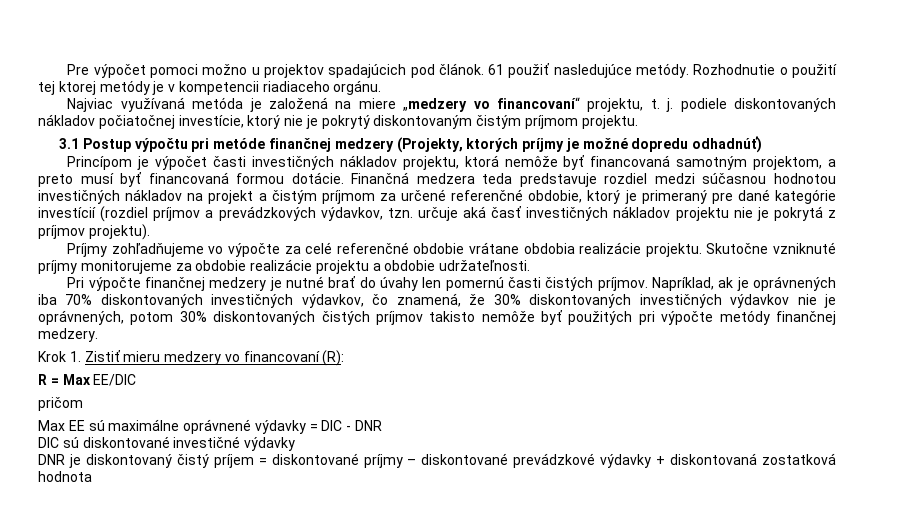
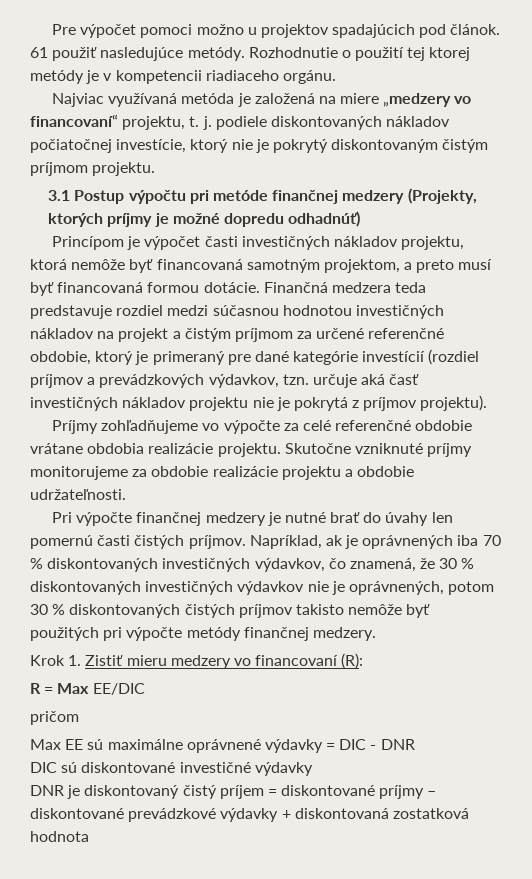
- Napríklad, ak je oprávnených iba 70% diskontovaných investičných výdavkov, čo znamená, že 30% diskontovaných investičných výdavkov nie je oprávnených, potom 30% diskontovaných čistých príjmov takisto nemôže byť použitých pri výpočte metódy finančnej medzery.
+ Napríklad, ak je oprávnených iba 70 % diskontovaných investičných výdavkov, čo znamená, že 30 % diskontovaných investičných výdavkov nie je oprávnených, potom 30 % diskontovaných čistých príjmov takisto nemôže byť použitých pri výpočte metódy finančnej medzery.

